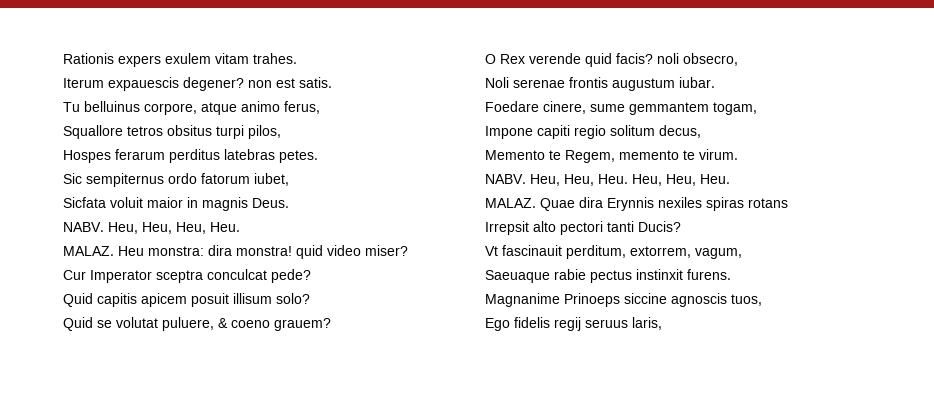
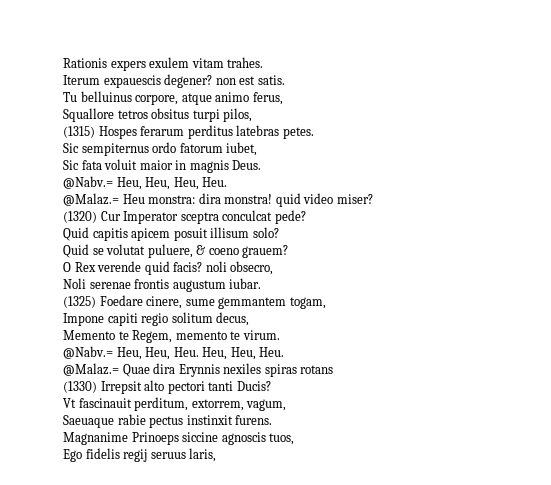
- Hospes ferarum perditus latebras petes.
+ (1315) Hospes ferarum perditus latebras petes.
- Sicfata voluit maior in magnis Deus.
+ Sic fata voluit maior in magnis Deus.
- NABV. Heu, Heu, Heu, Heu.
+ @Nabv.= Heu, Heu, Heu, Heu.
- MALAZ. Heu monstra: dira monstra! quid video miser?
+ @Malaz.= Heu monstra: dira monstra! quid video miser?
- Cur Imperator sceptra conculcat pede?
+ (1320) Cur Imperator sceptra conculcat pede?
- Foedare cinere, sume gemmantem togam,
+ (1325) Foedare cinere, sume gemmantem togam,
- NABV. Heu, Heu, Heu. Heu, Heu, Heu.
+ @Nabv.= Heu, Heu, Heu. Heu, Heu, Heu.
- MALAZ. Quae dira Erynnis nexiles spiras rotans
+ @Malaz.= Quae dira Erynnis nexiles spiras rotans
- Irrepsit alto pectori tanti Ducis?
+ (1330) Irrepsit alto pectori tanti Ducis?

